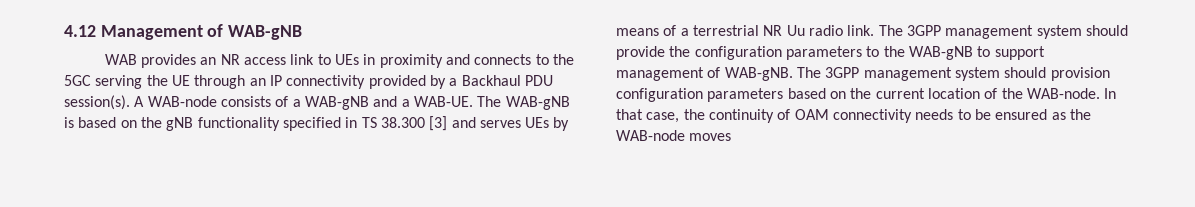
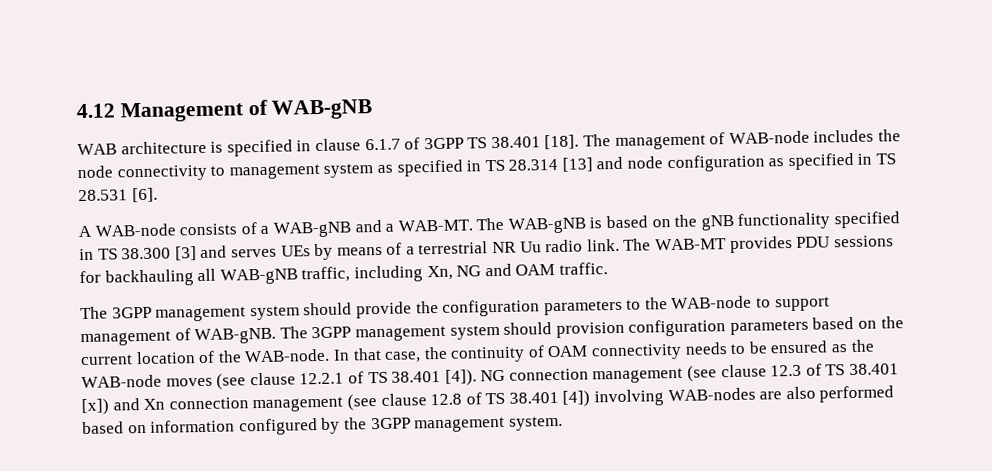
- WAB provides an NR access link to UEs in proximity and connects to the 5GC serving the UE through an IP connectivity provided by a Backhaul PDU session(s). A WAB-node consists of a WAB-gNB and a WAB-UE.
+ WAB architecture is specified in clause 6.1.7 of 3GPP TS 38.401 [18]. The management of WAB-node includes the node connectivity to management system as specified in TS 28.314 [13] and node configuration as specified in TS 28.531 [6].
+ A WAB-node consists of a WAB-gNB and a WAB-MT.
- The 3GPP management system should provide the configuration parameters to the WAB-gNB to support management of WAB-gNB.
+ The WAB-MT provides PDU sessions for backhauling all WAB-gNB traffic, including Xn, NG and OAM traffic.
+ The 3GPP management system should provide the configuration parameters to the WAB-node to support management of WAB-gNB.
- In that case, the continuity of OAM connectivity needs to be ensured as the WAB-node moves
+ In that case, the continuity of OAM connectivity needs to be ensured as the WAB-node moves (see clause 12.2.1 of TS 38.401 [4]). NG connection management (see clause 12.3 of TS 38.401 [x]) and Xn connection management (see clause 12.8 of TS 38.401 [4]) involving WAB-nodes are also performed based on information configured by the 3GPP management system.

